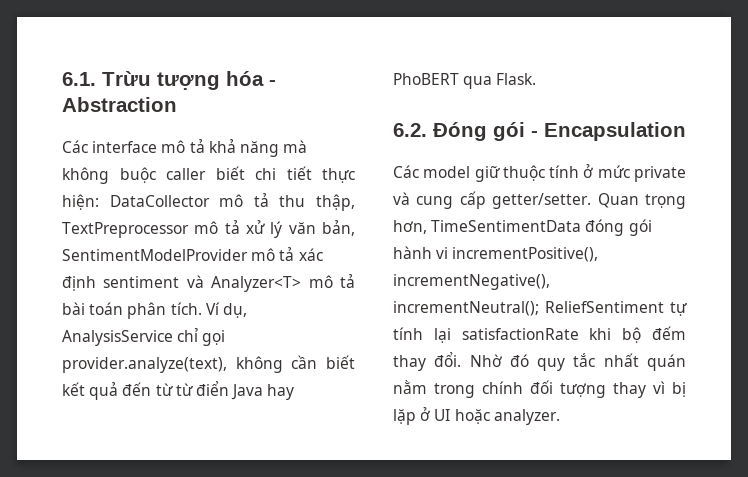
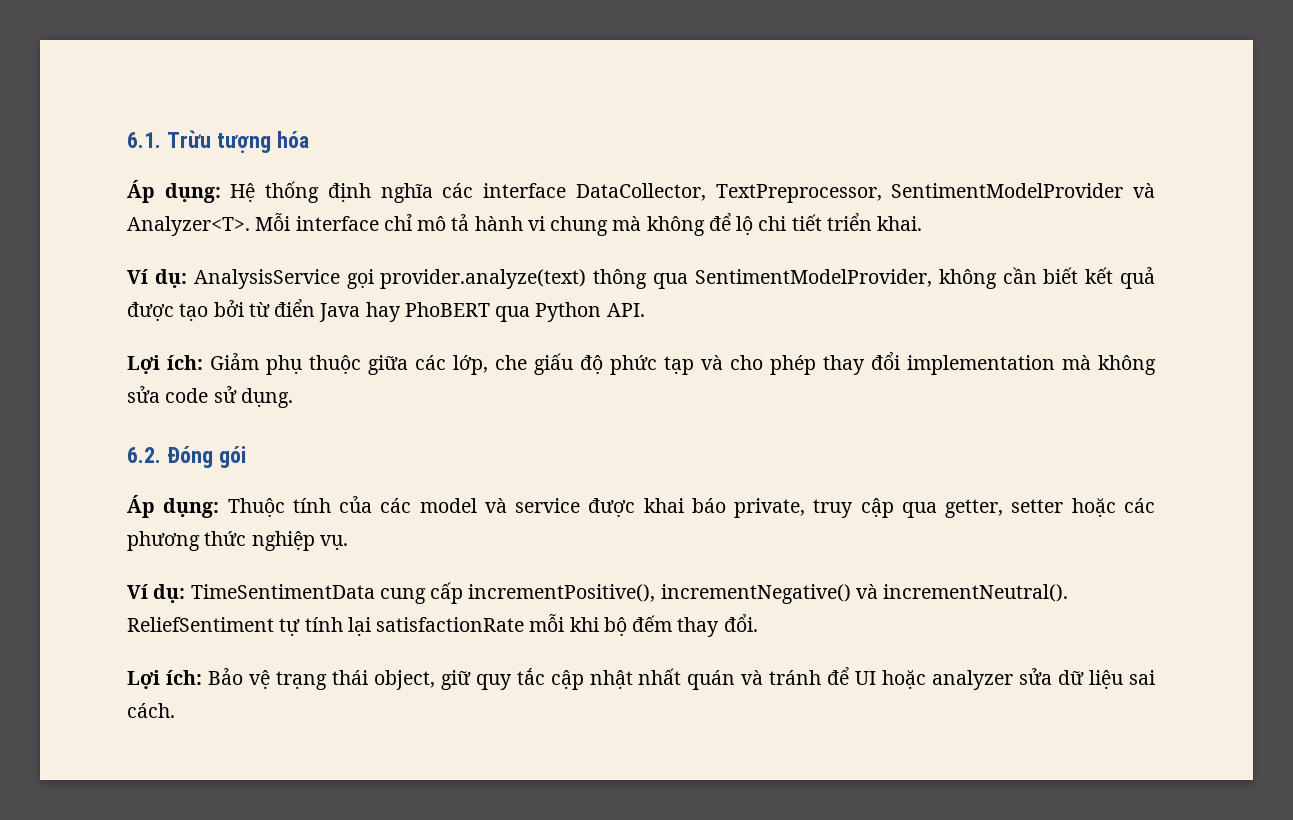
- 6.1. Trừu tượng hóa - Abstraction
- Các interface mô tả khả năng mà không buộc caller biết chi tiết thực hiện: DataCollector mô tả thu thập, TextPreprocessor mô tả xử lý văn bản, SentimentModelProvider mô tả xác định sentiment và Analyzer<T> mô tả bài toán phân tích. Ví dụ, AnalysisService chỉ gọi provider.analyze(text), không cần biết kết quả đến từ từ điển Java hay PhoBERT qua Flask.
- 6.2. Đóng gói - Encapsulation
- Các model giữ thuộc tính ở mức private và cung cấp getter/setter. Quan trọng hơn, TimeSentimentData đóng gói hành vi incrementPositive(), incrementNegative(), incrementNeutral(); ReliefSentiment tự tính lại satisfactionRate khi bộ đếm thay đổi. Nhờ đó quy tắc nhất quán nằm trong chính đối tượng thay vì bị lặp ở UI hoặc analyzer.
+ 6.1. Trừu tượng hóa
+ Áp dụng: Hệ thống định nghĩa các interface DataCollector, TextPreprocessor, SentimentModelProvider và Analyzer<T>. Mỗi interface chỉ mô tả hành vi chung mà không để lộ chi tiết triển khai.
+ Ví dụ: AnalysisService gọi provider.analyze(text) thông qua SentimentModelProvider, không cần biết kết quả được tạo bởi từ điển Java hay PhoBERT qua Python API.
+ Lợi ích: Giảm phụ thuộc giữa các lớp, che giấu độ phức tạp và cho phép thay đổi implementation mà không sửa code sử dụng.
+ 6.2. Đóng gói
+ Áp dụng: Thuộc tính của các model và service được khai báo private, truy cập qua getter, setter hoặc các phương thức nghiệp vụ.
+ Ví dụ: TimeSentimentData cung cấp incrementPositive(), incrementNegative() và incrementNeutral(). ReliefSentiment tự tính lại satisfactionRate mỗi khi bộ đếm thay đổi.
+ Lợi ích: Bảo vệ trạng thái object, giữ quy tắc cập nhật nhất quán và tránh để UI hoặc analyzer sửa dữ liệu sai cách.

